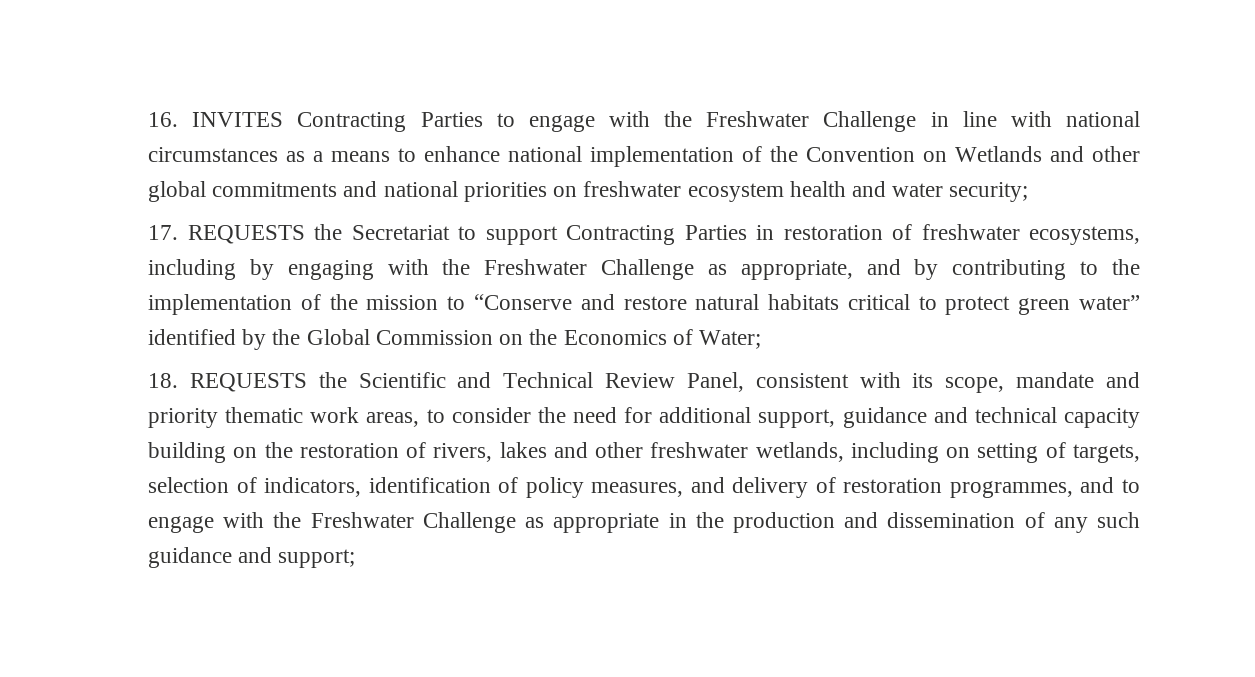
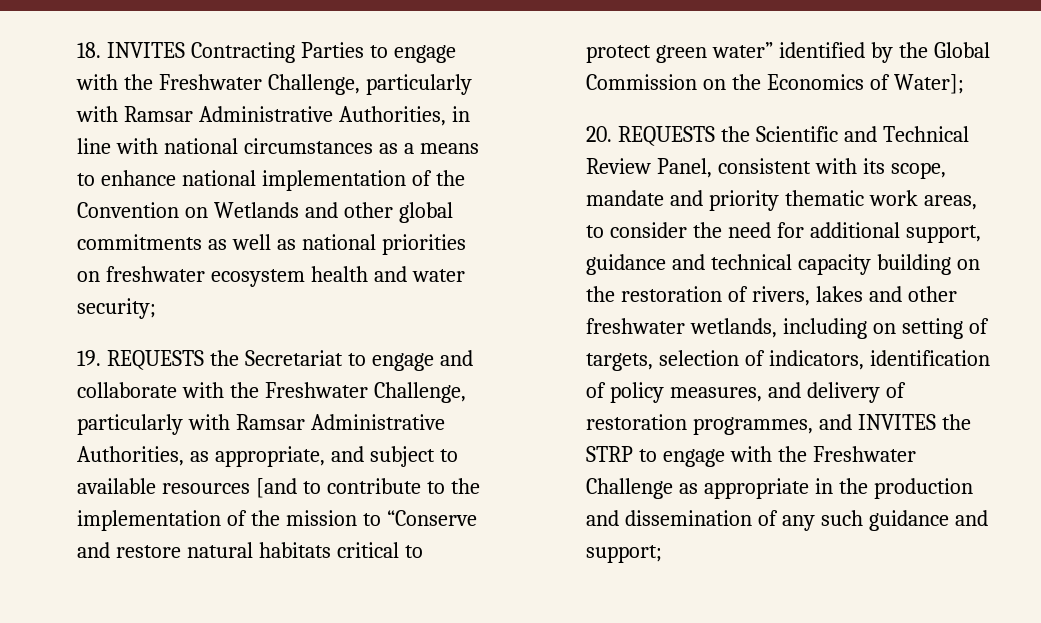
- 16. INVITES Contracting Parties to engage with the Freshwater Challenge in line with national circumstances as a means to enhance national implementation of the Convention on Wetlands and other global commitments and national priorities on freshwater ecosystem health and water security;
+ 18. INVITES Contracting Parties to engage with the Freshwater Challenge, particularly with Ramsar Administrative Authorities, in line with national circumstances as a means to enhance national implementation of the Convention on Wetlands and other global commitments as well as national priorities on freshwater ecosystem health and water security;
- 17. REQUESTS the Secretariat to support Contracting Parties in restoration of freshwater ecosystems, including by engaging with the Freshwater Challenge as appropriate, and by contributing to the implementation of the mission to “Conserve and restore natural habitats critical to protect green water” identified by the Global Commission on the Economics of Water;
- 18. REQUESTS the Scientific and Technical Review Panel, consistent with its scope, mandate and priority thematic work areas, to consider the need for additional support, guidance and technical capacity building on the restoration of rivers, lakes and other freshwater wetlands, including on setting of targets, selection of indicators, identification of policy measures, and delivery of restoration programmes, and to engage with the Freshwater Challenge as appropriate in the production and dissemination of any such guidance and support;
+ 19. REQUESTS the Secretariat to engage and collaborate with the Freshwater Challenge, particularly with Ramsar Administrative Authorities, as appropriate, and subject to available resources [and to contribute to the implementation of the mission to “Conserve and restore natural habitats critical to protect green water” identified by the Global Commission on the Economics of Water];
+ 20. REQUESTS the Scientific and Technical Review Panel, consistent with its scope, mandate and priority thematic work areas, to consider the need for additional support, guidance and technical capacity building on the restoration of rivers, lakes and other freshwater wetlands, including on setting of targets, selection of indicators, identification of policy measures, and delivery of restoration programmes, and INVITES the STRP to engage with the Freshwater Challenge as appropriate in the production and dissemination of any such guidance and support;

